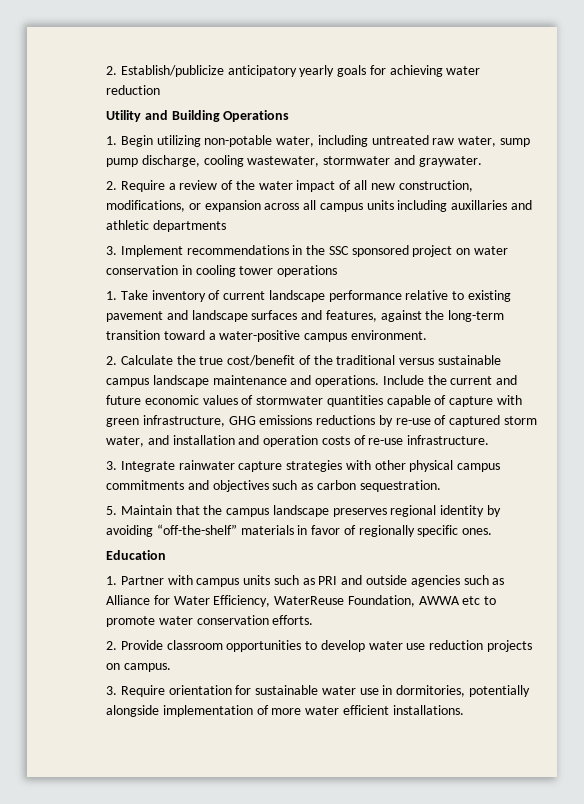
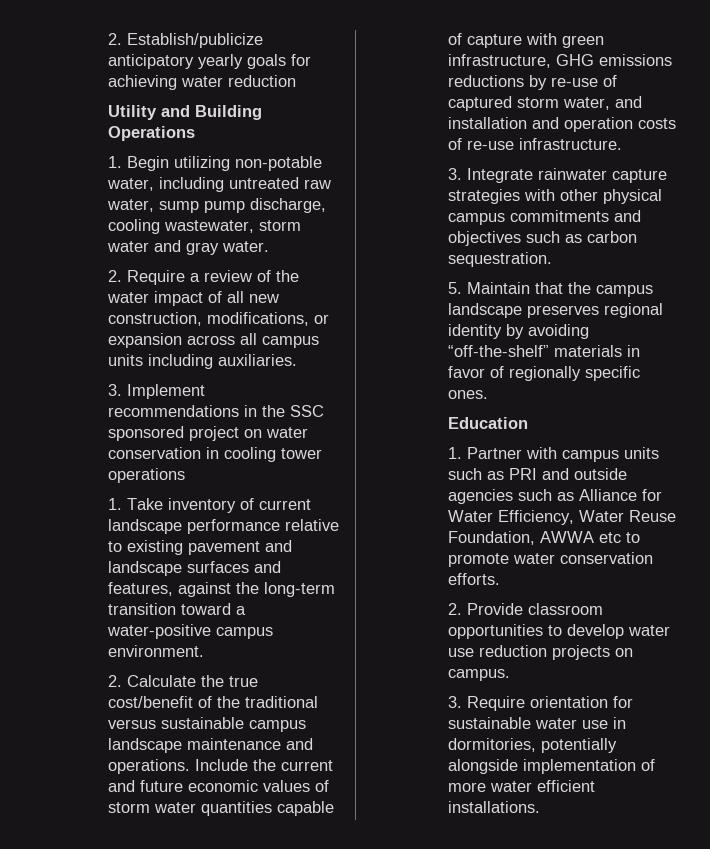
- 1. Begin utilizing non-potable water, including untreated raw water, sump pump discharge, cooling wastewater, stormwater and graywater.
+ 1. Begin utilizing non-potable water, including untreated raw water, sump pump discharge, cooling wastewater, storm water and gray water.
- 2. Require a review of the water impact of all new construction, modifications, or expansion across all campus units including auxillaries and athletic departments
+ 2. Require a review of the water impact of all new construction, modifications, or expansion across all campus units including auxiliaries.
- Include the current and future economic values of stormwater quantities capable of capture with green infrastructure, GHG emissions reductions by re-use of captured storm water, and installation and operation costs of re-use infrastructure.
+ Include the current and future economic values of storm water quantities capable of capture with green infrastructure, GHG emissions reductions by re-use of captured storm water, and installation and operation costs of re-use infrastructure.
- 1. Partner with campus units such as PRI and outside agencies such as Alliance for Water Efficiency, WaterReuse Foundation, AWWA etc to promote water conservation efforts.
+ 1. Partner with campus units such as PRI and outside agencies such as Alliance for Water Efficiency, Water Reuse Foundation, AWWA etc to promote water conservation efforts.

